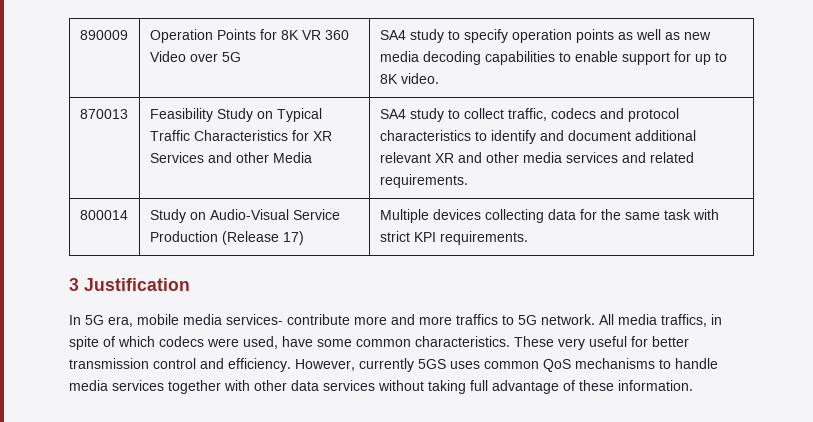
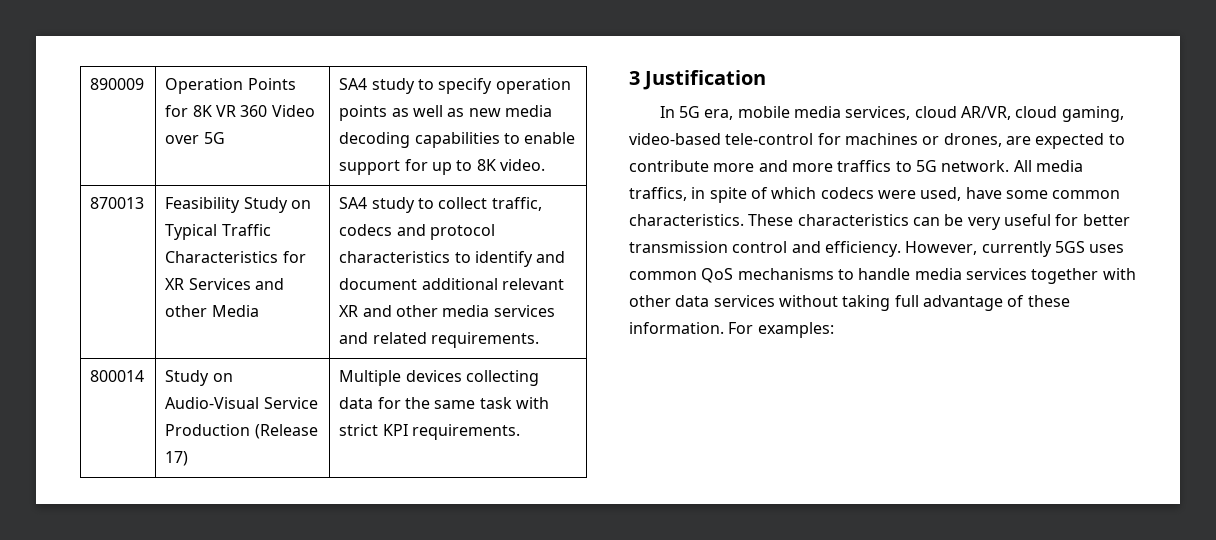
- In 5G era, mobile media services- contribute more and more traffics to 5G network.
+ In 5G era, mobile media services, cloud AR/VR, cloud gaming, video-based tele-control for machines or drones, are expected to contribute more and more traffics to 5G network.
- These very useful for better transmission control and efficiency.
+ These characteristics can be very useful for better transmission control and efficiency.
+ For examples:

